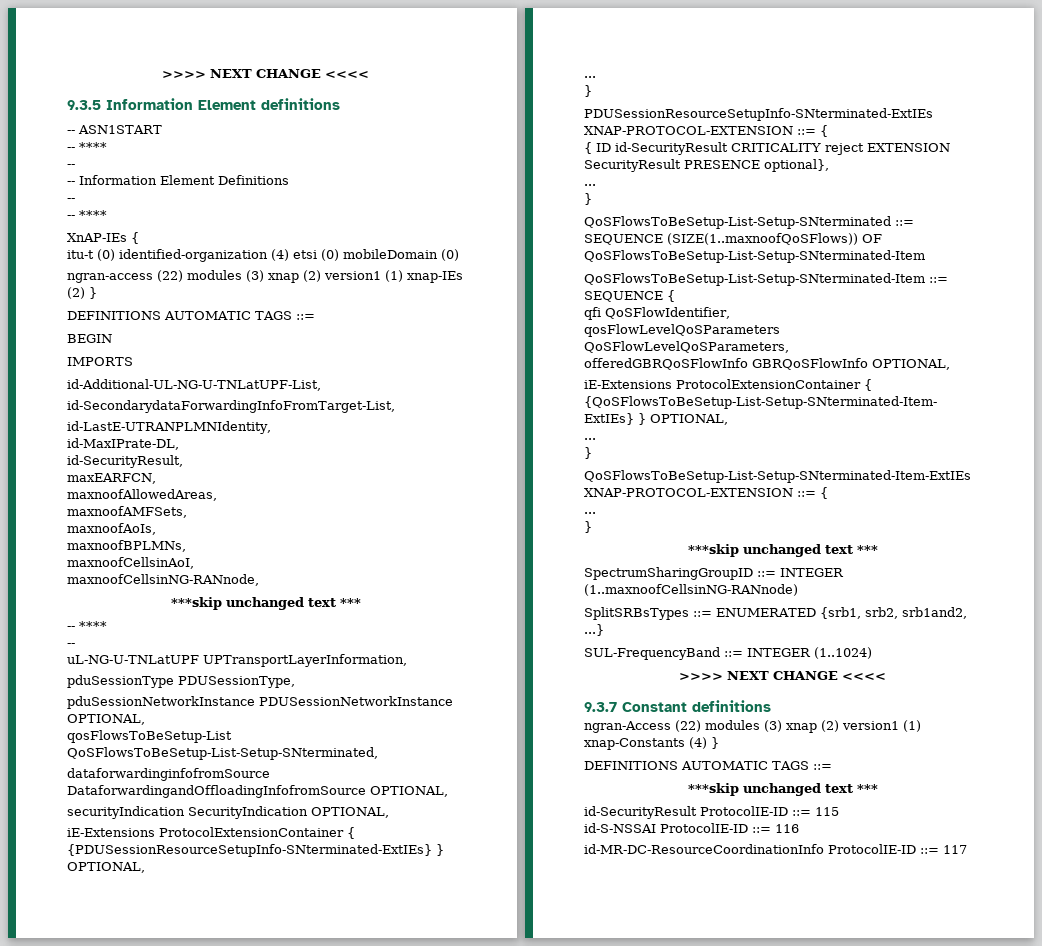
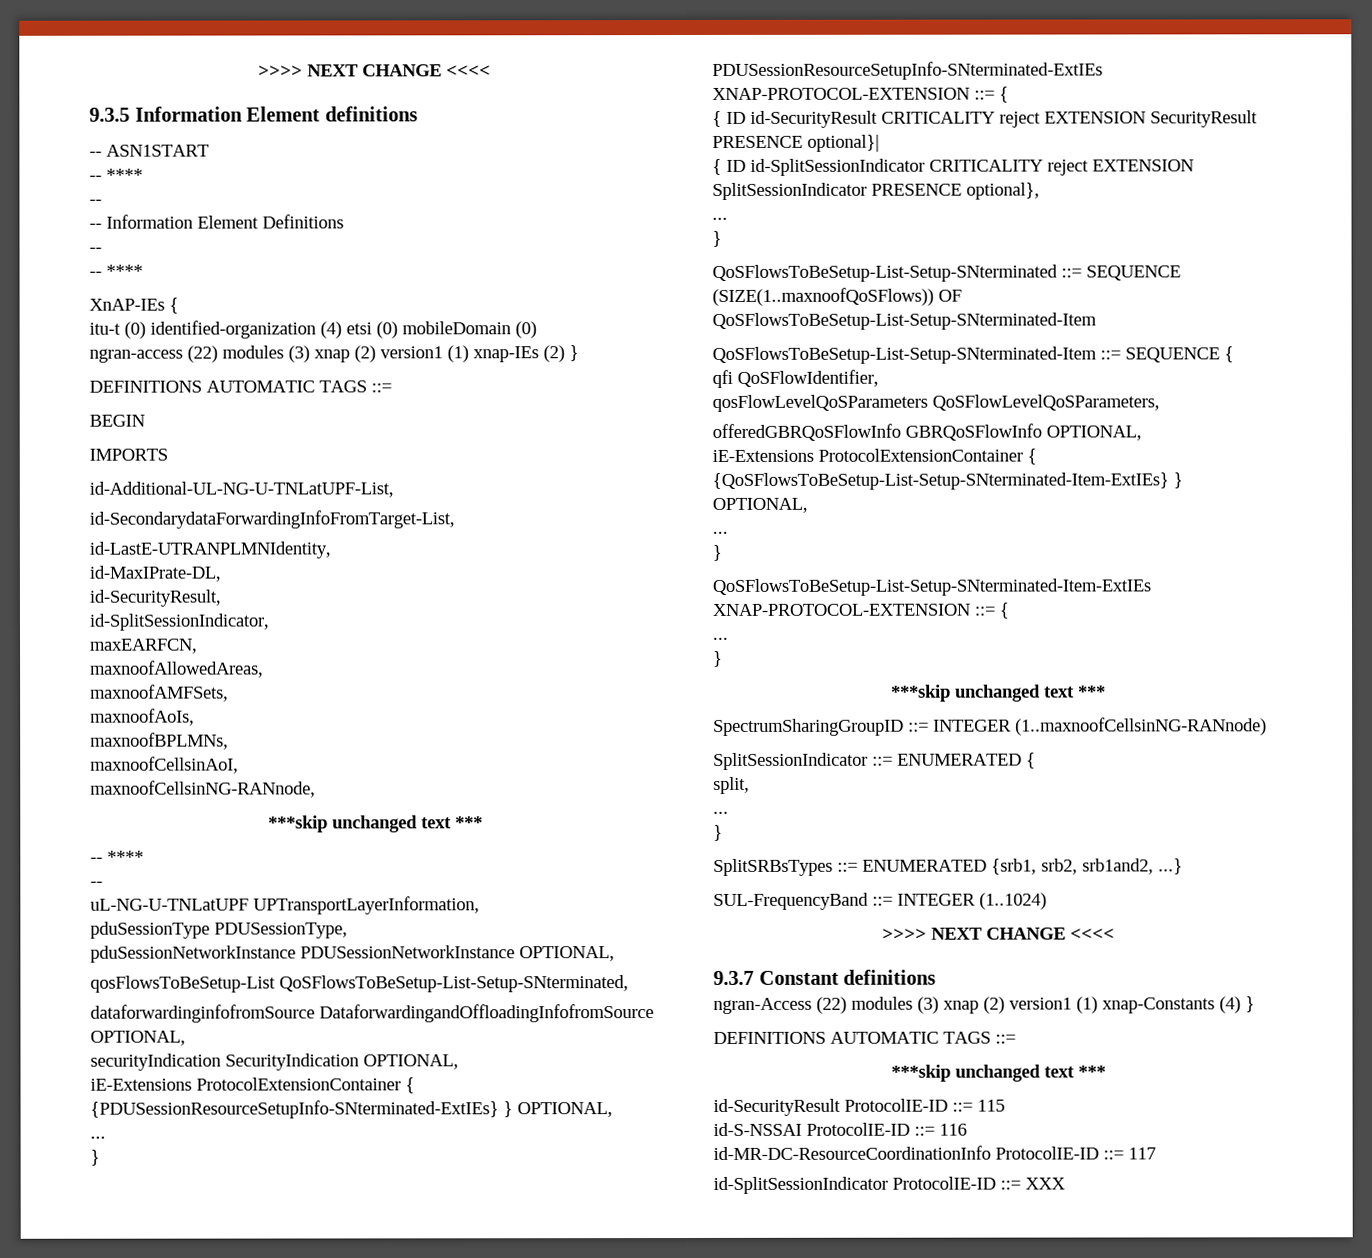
+ id-SplitSessionIndicator,
- { ID id-SecurityResult CRITICALITY reject EXTENSION SecurityResult PRESENCE optional},
+ { ID id-SecurityResult CRITICALITY reject EXTENSION SecurityResult PRESENCE optional}|
+ { ID id-SplitSessionIndicator CRITICALITY reject EXTENSION SplitSessionIndicator PRESENCE optional},
+ SplitSessionIndicator ::= ENUMERATED {
+ split,
+ ...
+ }
+ id-SplitSessionIndicator ProtocolIE-ID ::= XXX

